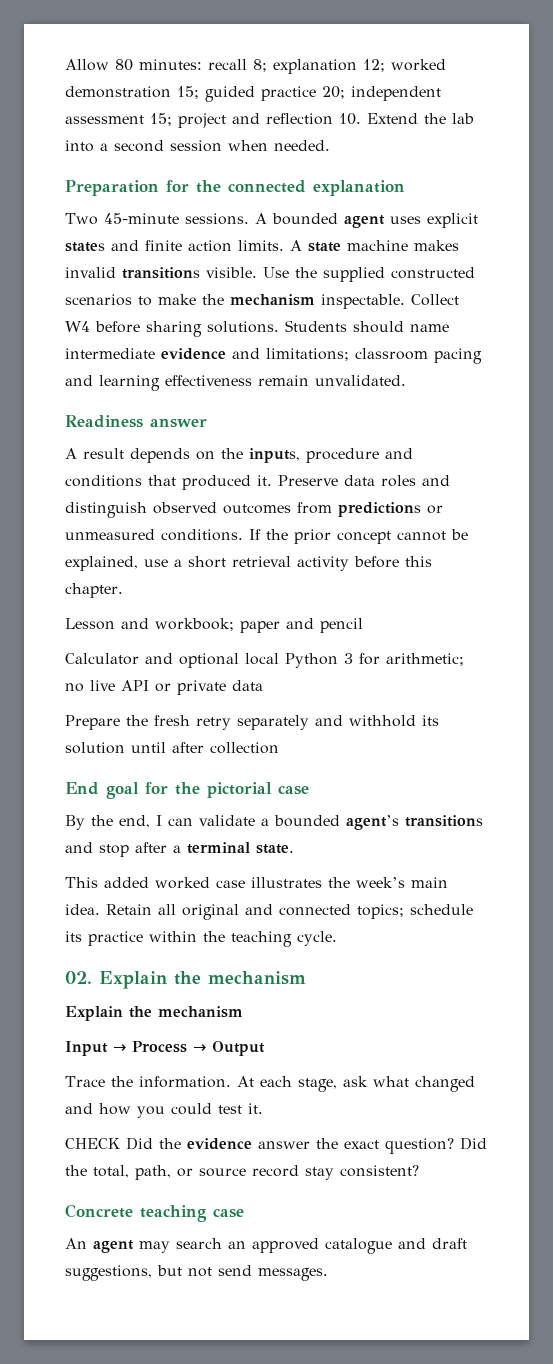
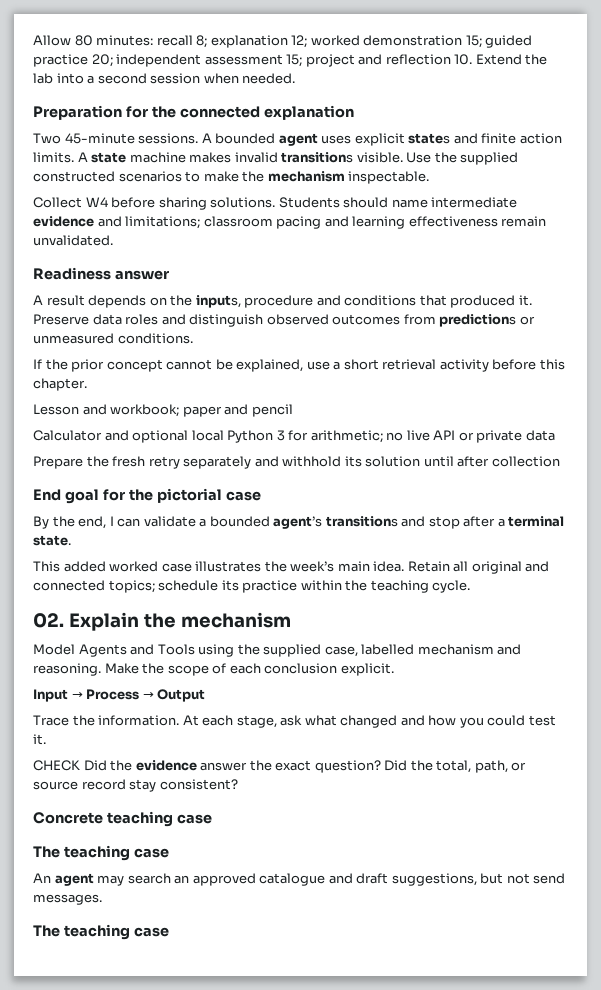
- Use the supplied constructed scenarios to make the mechanism inspectable. Collect W4 before sharing solutions.
+ Use the supplied constructed scenarios to make the mechanism inspectable.
+ Collect W4 before sharing solutions.
- Preserve data roles and distinguish observed outcomes from predictions or unmeasured conditions. If the prior concept cannot be explained, use a short retrieval activity before this chapter.
+ Preserve data roles and distinguish observed outcomes from predictions or unmeasured conditions.
+ If the prior concept cannot be explained, use a short retrieval activity before this chapter.
  02. Explain the mechanism
- Explain the mechanism
+ Model Agents and Tools using the supplied case, labelled mechanism and reasoning. Make the scope of each conclusion explicit.
  Concrete teaching case
+ The teaching case
  An agent may search an approved catalogue and draft suggestions, but not send messages.
+ The teaching case

